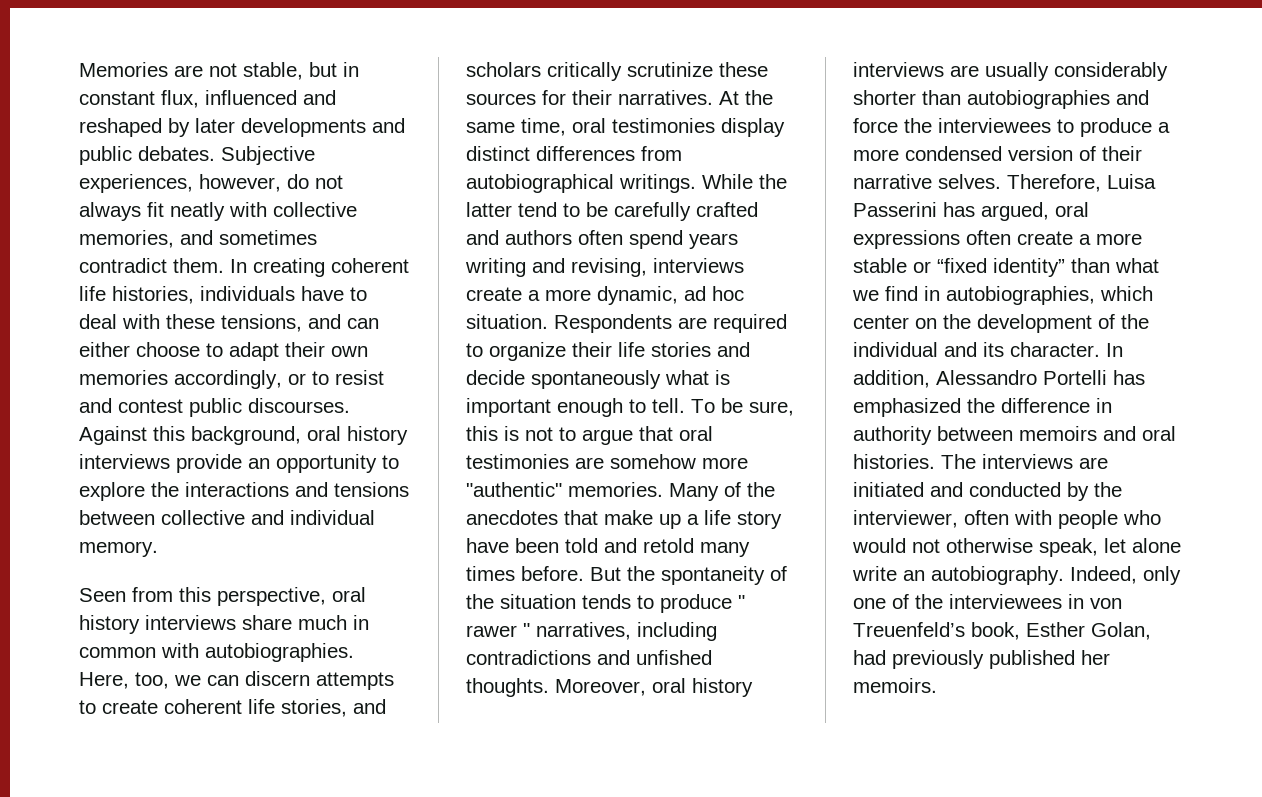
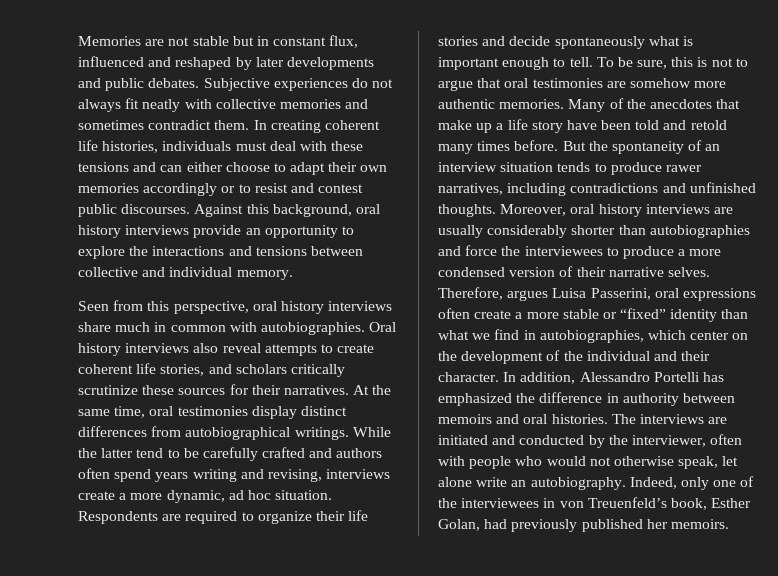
- Memories are not stable, but in constant flux, influenced and reshaped by later developments and public debates.
+ Memories are not stable but in constant flux, influenced and reshaped by later developments and public debates.
- Subjective experiences, however, do not always fit neatly with collective memories, and sometimes contradict them.
+ Subjective experiences do not always fit neatly with collective memories and sometimes contradict them.
- In creating coherent life histories, individuals have to deal with these tensions, and can either choose to adapt their own memories accordingly, or to resist and contest public discourses.
+ In creating coherent life histories, individuals must deal with these tensions and can either choose to adapt their own memories accordingly or to resist and contest public discourses.
- Here, too, we can discern attempts to create coherent life stories, and scholars critically scrutinize these sources for their narratives.
+ Oral history interviews also reveal attempts to create coherent life stories, and scholars critically scrutinize these sources for their narratives.
- To be sure, this is not to argue that oral testimonies are somehow more "authentic" memories.
+ To be sure, this is not to argue that oral testimonies are somehow more authentic memories.
- But the spontaneity of the situation tends to produce " rawer " narratives, including contradictions and unfished thoughts.
+ But the spontaneity of an interview situation tends to produce rawer narratives, including contradictions and unfinished thoughts.
- Therefore, Luisa Passerini has argued, oral expressions often create a more stable or “fixed identity” than what we find in autobiographies, which center on the development of the individual and its character.
+ Therefore, argues Luisa Passerini, oral expressions often create a more stable or “fixed” identity than what we find in autobiographies, which center on the development of the individual and their character.

